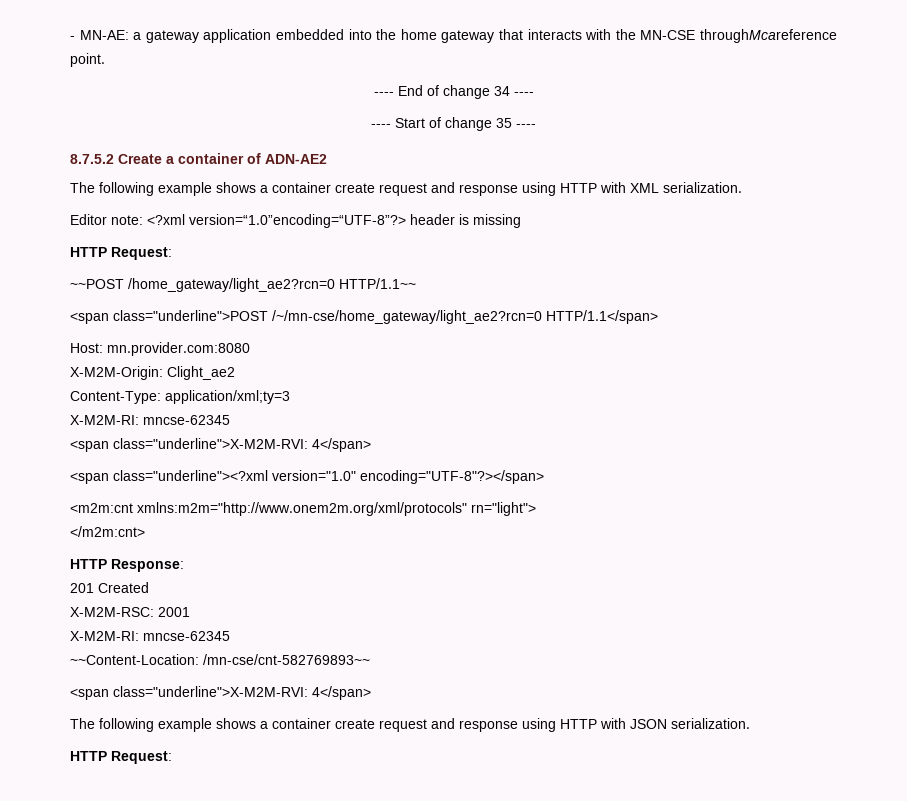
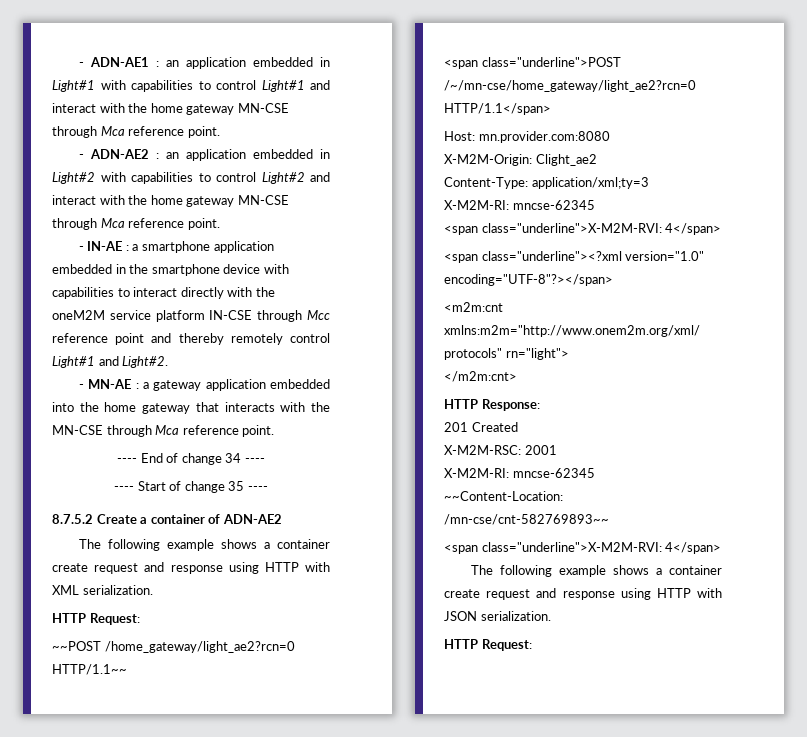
- - MN-AE: a gateway application embedded into the home gateway that interacts with the MN-CSE throughMcareference point.
+ - ADN-AE1 : an application embedded in Light#1 with capabilities to control Light#1 and interact with the home gateway MN-CSE through Mca reference point.
+ - ADN-AE2 : an application embedded in Light#2 with capabilities to control Light#2 and interact with the home gateway MN-CSE through Mca reference point.
+ - IN-AE : a smartphone application embedded in the smartphone device with capabilities to interact directly with the oneM2M service platform IN-CSE through Mcc reference point and thereby remotely control Light#1 and Light#2.
+ - MN-AE : a gateway application embedded into the home gateway that interacts with the MN-CSE through Mca reference point.
- Editor note: <?xml version=“1.0”encoding=“UTF-8”?> header is missing

